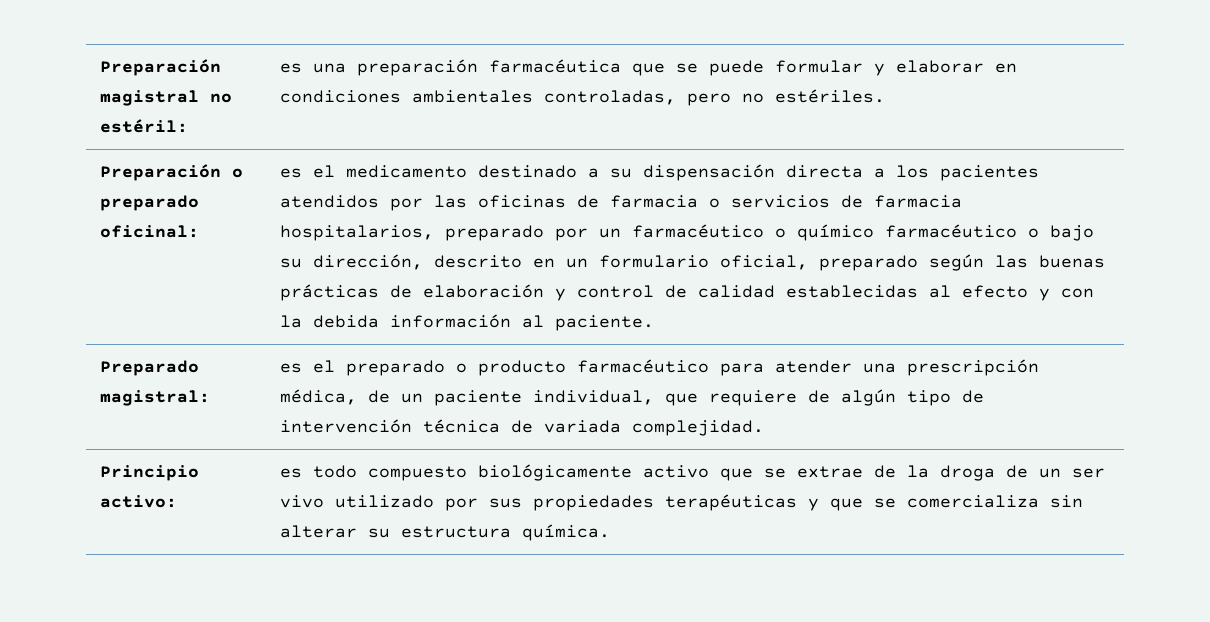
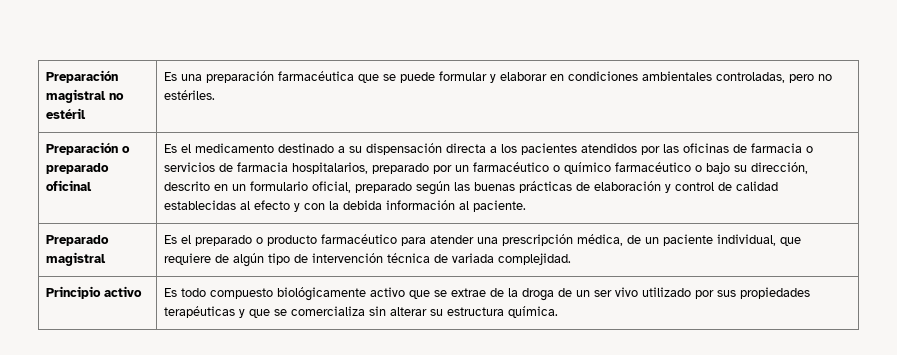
- Preparación magistral no estéril: | es una preparación farmacéutica que se puede formular y elaborar en condiciones ambientales controladas, pero no estériles.
+ Preparación magistral no estéril | Es una preparación farmacéutica que se puede formular y elaborar en condiciones ambientales controladas, pero no estériles.
- Preparación o preparado oficinal: | es el medicamento destinado a su dispensación directa a los pacientes atendidos por las oficinas de farmacia o servicios de farmacia hospitalarios, preparado por un farmacéutico o químico farmacéutico o bajo su dirección, descrito en un formulario oficial, preparado según las buenas prácticas de elaboración y control de calidad establecidas al efecto y con la debida información al paciente.
+ Preparación o preparado oficinal | Es el medicamento destinado a su dispensación directa a los pacientes atendidos por las oficinas de farmacia o servicios de farmacia hospitalarios, preparado por un farmacéutico o químico farmacéutico o bajo su dirección, descrito en un formulario oficial, preparado según las buenas prácticas de elaboración y control de calidad establecidas al efecto y con la debida información al paciente.
- Preparado magistral: | es el preparado o producto farmacéutico para atender una prescripción médica, de un paciente individual, que requiere de algún tipo de intervención técnica de variada complejidad.
+ Preparado magistral | Es el preparado o producto farmacéutico para atender una prescripción médica, de un paciente individual, que requiere de algún tipo de intervención técnica de variada complejidad.
- Principio activo: | es todo compuesto biológicamente activo que se extrae de la droga de un ser vivo utilizado por sus propiedades terapéuticas y que se comercializa sin alterar su estructura química.
+ Principio activo | Es todo compuesto biológicamente activo que se extrae de la droga de un ser vivo utilizado por sus propiedades terapéuticas y que se comercializa sin alterar su estructura química.

